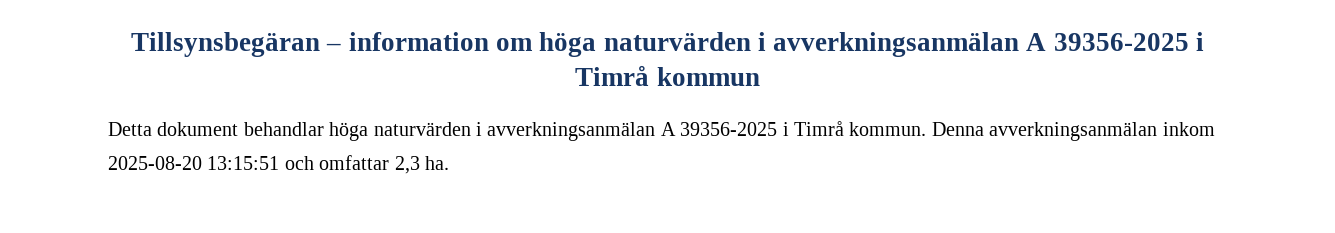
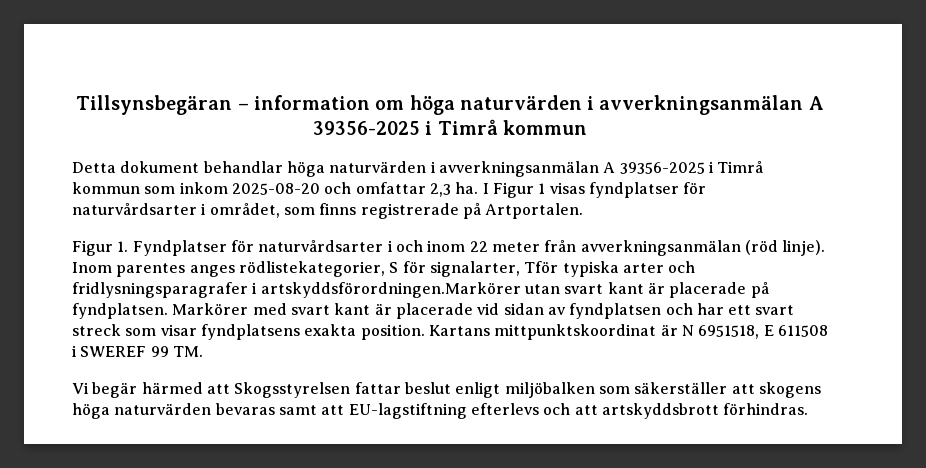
- Detta dokument behandlar höga naturvärden i avverkningsanmälan A 39356-2025 i Timrå kommun. Denna avverkningsanmälan inkom 2025-08-20 13:15:51 och omfattar 2,3 ha.
+ Detta dokument behandlar höga naturvärden i avverkningsanmälan A 39356-2025 i Timrå kommun som inkom 2025-08-20 och omfattar 2,3 ha.
+ I Figur 1 visas fyndplatser för naturvårdsarter i området, som finns registrerade på Artportalen.
+ Figur 1. Fyndplatser för naturvårdsarter i och inom 22 meter från avverkningsanmälan (röd linje). Inom parentes anges rödlistekategorier, S för signalarter, Tför typiska arter och fridlysningsparagrafer i artskyddsförordningen.Markörer utan svart kant är placerade på fyndplatsen. Markörer med svart kant är placerade vid sidan av fyndplatsen och har ett svart streck som visar fyndplatsens exakta position. Kartans mittpunktskoordinat är N 6951518, E 611508 i SWEREF 99 TM.
+ Vi begär härmed att Skogsstyrelsen fattar beslut enligt miljöbalken som säkerställer att skogens höga naturvärden bevaras samt att EU-lagstiftning efterlevs och att artskyddsbrott förhindras.

